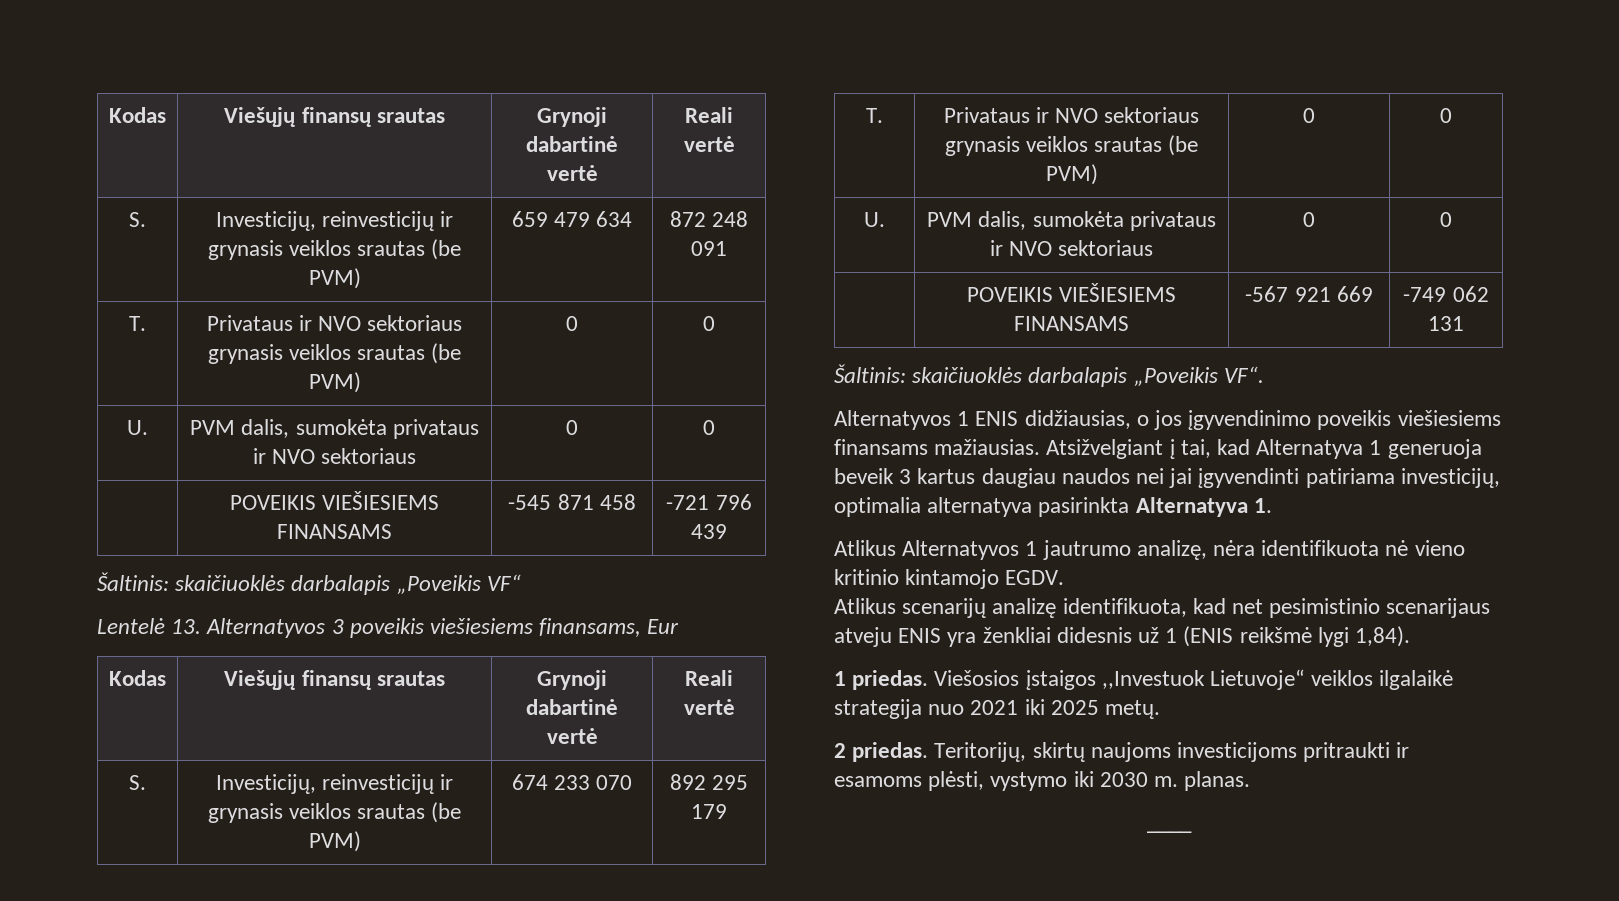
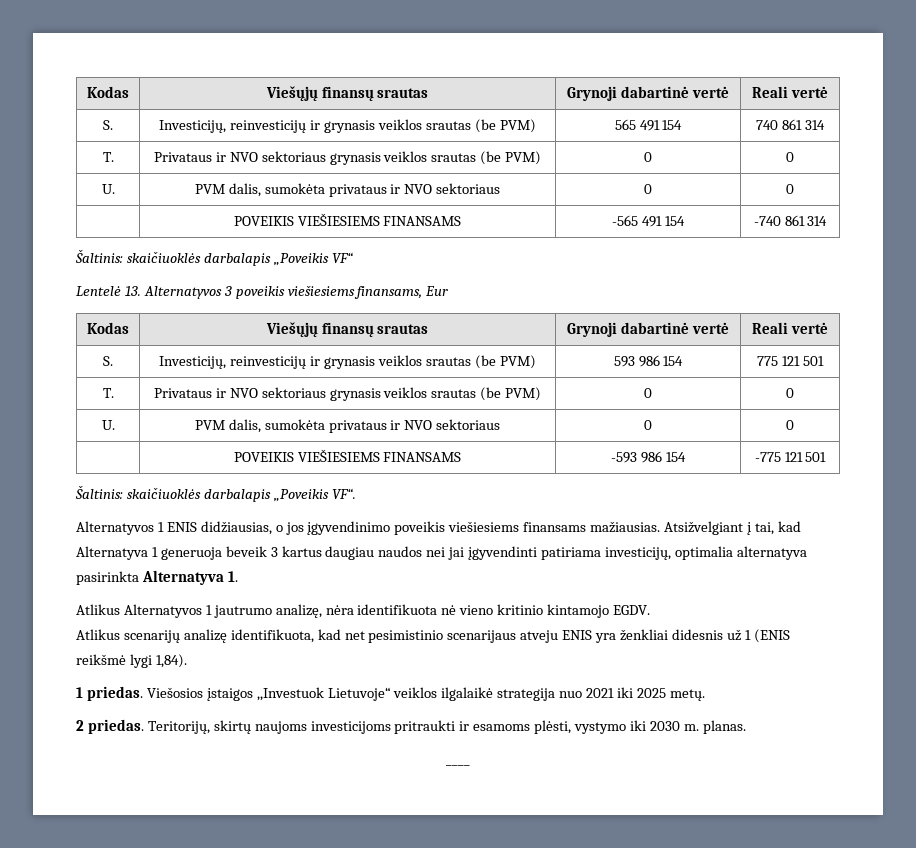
- S. | Investicijų, reinvesticijų ir grynasis veiklos srautas (be PVM) | 659 479 634 | 872 248 091
+ S. | Investicijų, reinvesticijų ir grynasis veiklos srautas (be PVM) | 565 491 154 | 740 861 314
- | POVEIKIS VIEŠIESIEMS FINANSAMS | -545 871 458 | -721 796 439
+ | POVEIKIS VIEŠIESIEMS FINANSAMS | -565 491 154 | -740 861 314
- S. | Investicijų, reinvesticijų ir grynasis veiklos srautas (be PVM) | 674 233 070 | 892 295 179
+ S. | Investicijų, reinvesticijų ir grynasis veiklos srautas (be PVM) | 593 986 154 | 775 121 501
- | POVEIKIS VIEŠIESIEMS FINANSAMS | -567 921 669 | -749 062 131
+ | POVEIKIS VIEŠIESIEMS FINANSAMS | -593 986 154 | -775 121 501

